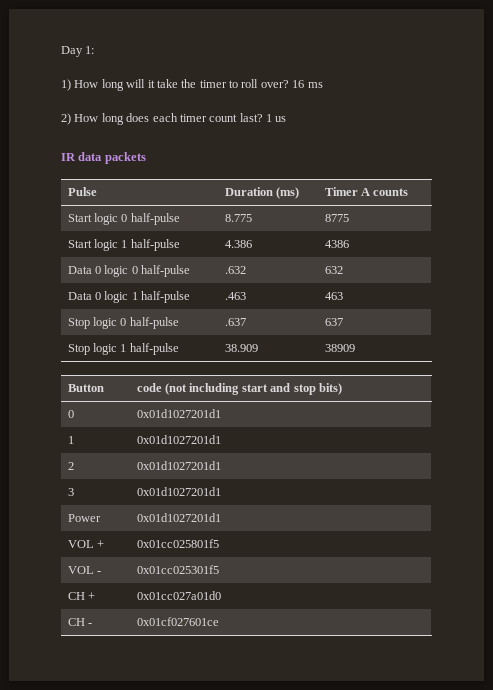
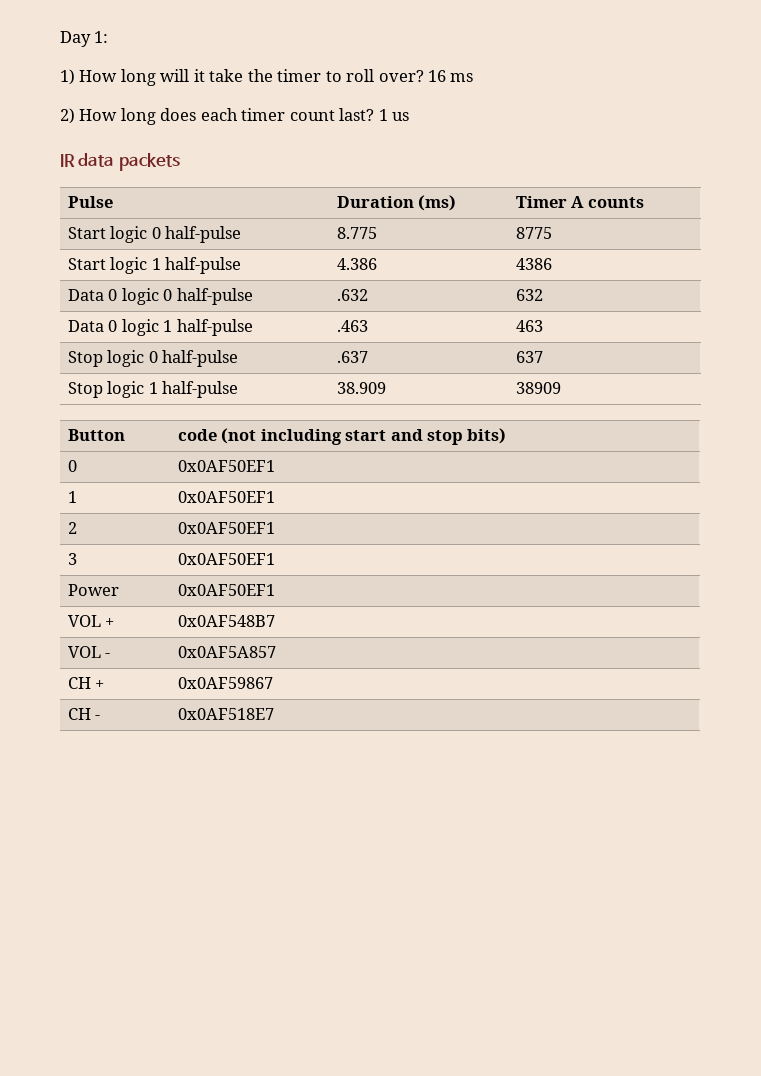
- 0 | 0x01d1027201d1
+ 0 | 0x0AF50EF1
- 1 | 0x01d1027201d1
+ 1 | 0x0AF50EF1
- 2 | 0x01d1027201d1
+ 2 | 0x0AF50EF1
- 3 | 0x01d1027201d1
+ 3 | 0x0AF50EF1
- Power | 0x01d1027201d1
+ Power | 0x0AF50EF1
- VOL + | 0x01cc025801f5
+ VOL + | 0x0AF548B7
- VOL - | 0x01cc025301f5
+ VOL - | 0x0AF5A857
- CH + | 0x01cc027a01d0
+ CH + | 0x0AF59867
- CH - | 0x01cf027601ce
+ CH - | 0x0AF518E7

